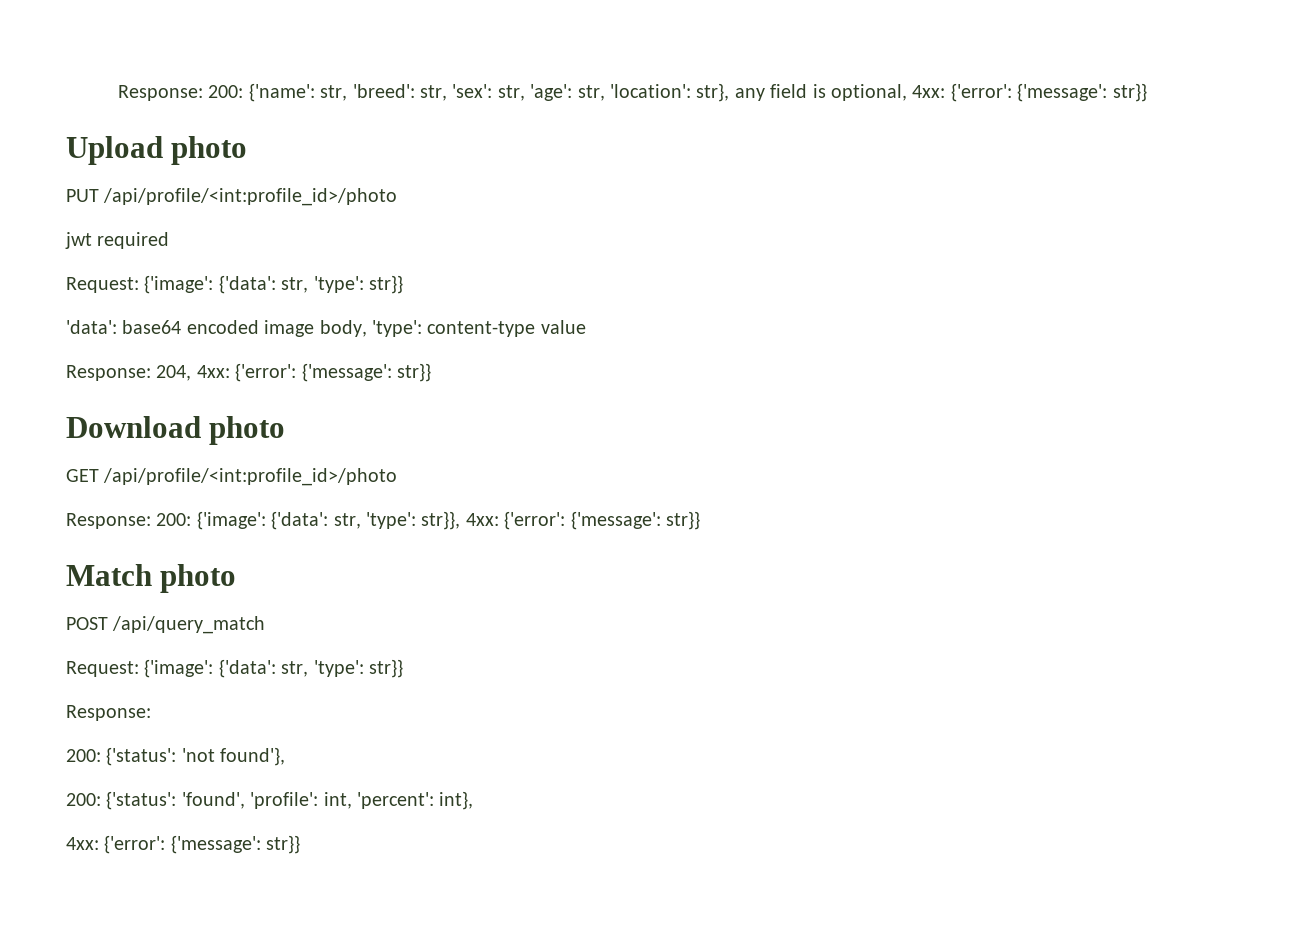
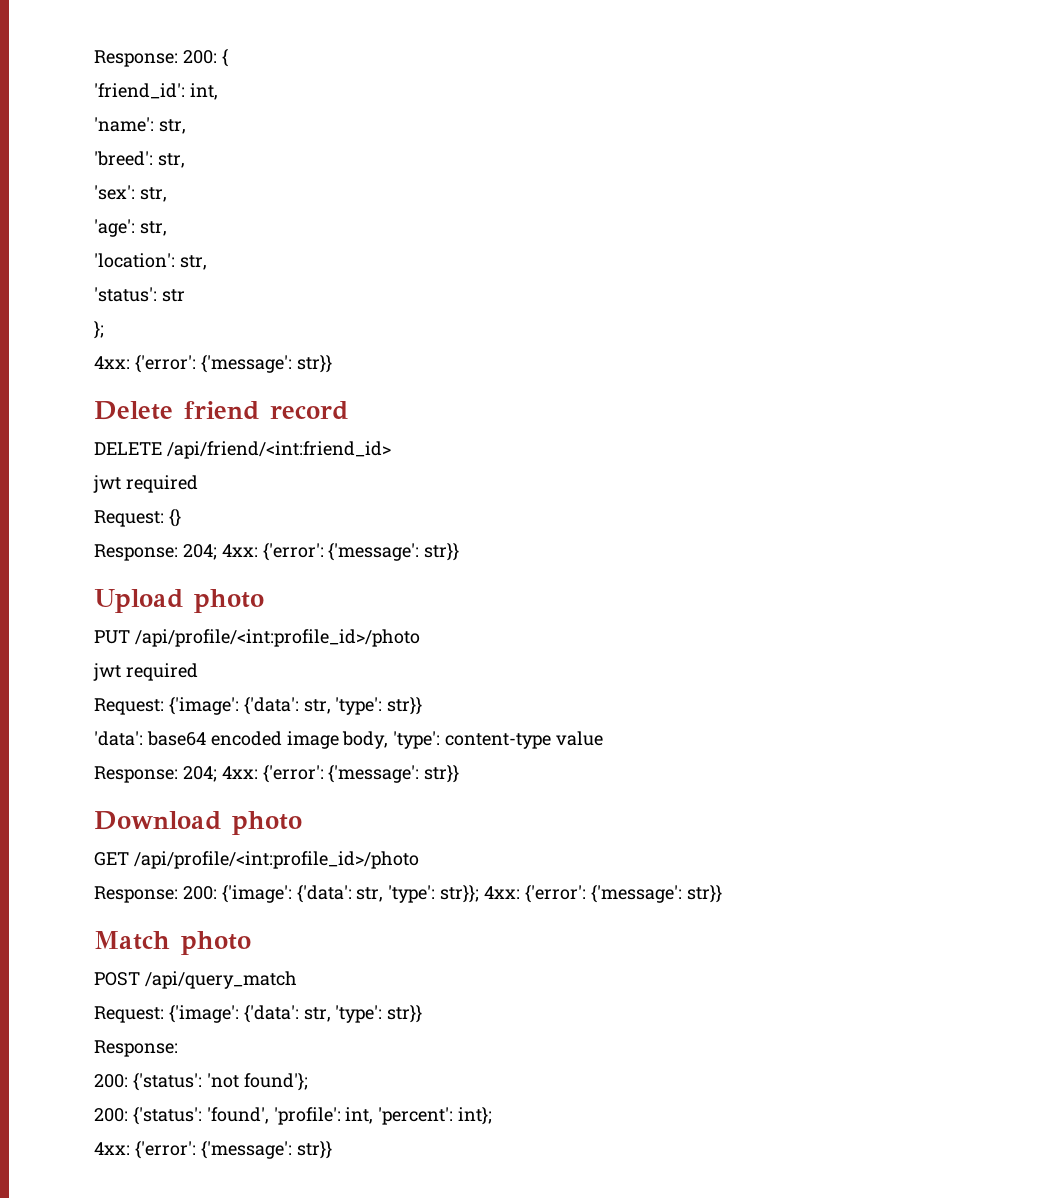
- Response: 200: {'name': str, 'breed': str, 'sex': str, 'age': str, 'location': str}, any field is optional, 4xx: {'error': {'message': str}}
+ Response: 200: {
+ 'friend_id': int,
+ 'name': str,
+ 'breed': str,
+ 'sex': str,
+ 'age': str,
+ 'location': str,
+ 'status': str
+ };
+ 4xx: {'error': {'message': str}}
+ Delete friend record
+ DELETE /api/friend/<int:friend_id>
+ jwt required
+ Request: {}
+ Response: 204; 4xx: {'error': {'message': str}}
  'data': base64 encoded image body, 'type': content-type value
- Response: 204, 4xx: {'error': {'message': str}}
+ Response: 204; 4xx: {'error': {'message': str}}
- Response: 200: {'image': {'data': str, 'type': str}}, 4xx: {'error': {'message': str}}
+ Response: 200: {'image': {'data': str, 'type': str}}; 4xx: {'error': {'message': str}}
- 200: {'status': 'not found'},
+ 200: {'status': 'not found'};
- 200: {'status': 'found', 'profile': int, 'percent': int},
+ 200: {'status': 'found', 'profile': int, 'percent': int};

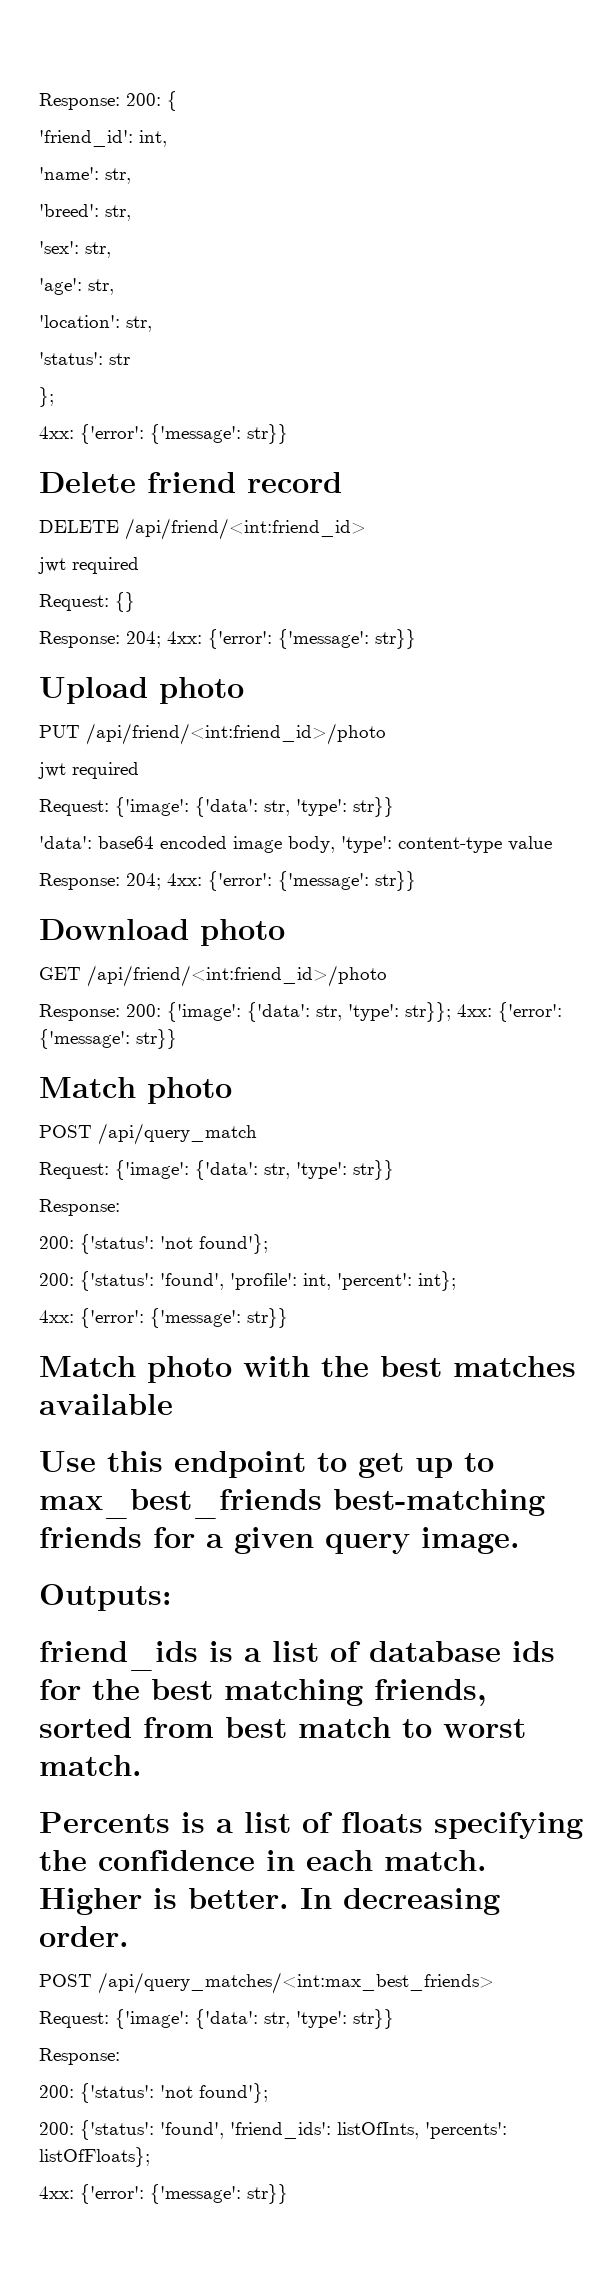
- PUT /api/profile/<int:profile_id>/photo
+ PUT /api/friend/<int:friend_id>/photo
- GET /api/profile/<int:profile_id>/photo
+ GET /api/friend/<int:friend_id>/photo
+ Match photo with the best matches available
+ Use this endpoint to get up to max_best_friends best-matching friends for a given query image.
+ Outputs:
+ friend_ids is a list of database ids for the best matching friends, sorted from best match to worst match.
+ Percents is a list of floats specifying the confidence in each match. Higher is better. In decreasing order.
+ POST /api/query_matches/<int:max_best_friends>
+ Request: {'image': {'data': str, 'type': str}}
+ Response:
+ 200: {'status': 'not found'};
+ 200: {'status': 'found', 'friend_ids': listOfInts, 'percents': listOfFloats};
+ 4xx: {'error': {'message': str}}

